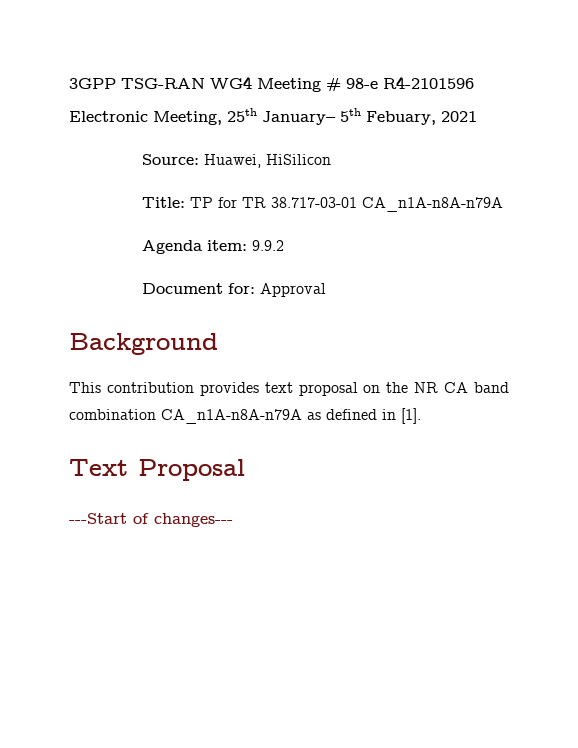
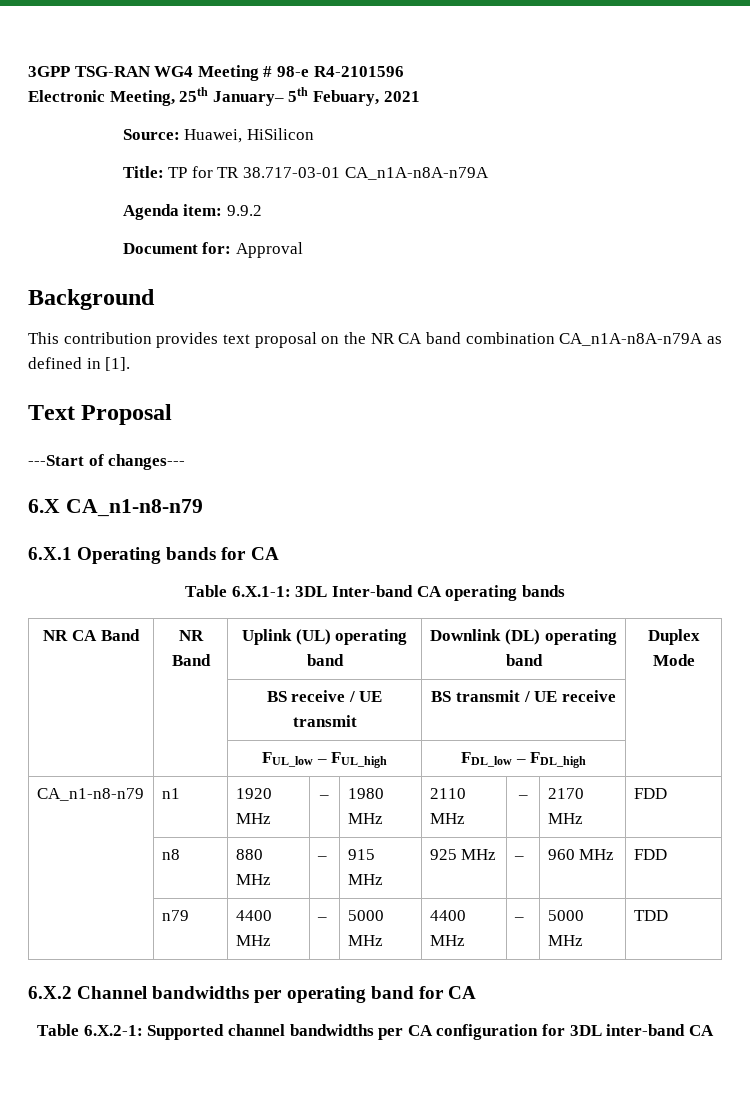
+ 6.X CA_n1-n8-n79
+ 6.X.1 Operating bands for CA
+ Table 6.X.1-1: 3DL Inter-band CA operating bands
+ NR CA Band | NR Band | Uplink (UL) operating band | Downlink (DL) operating band | Duplex Mode
+ | | BS receive / UE transmit | BS transmit / UE receive |
+ | | FUL_low – FUL_high | FDL_low – FDL_high |
+ CA_n1-n8-n79 | n1 | 1920 MHz | – | 1980 MHz | 2110 MHz | – | 2170 MHz | FDD
+ | n8 | 880 MHz | – | 915 MHz | 925 MHz | – | 960 MHz | FDD
+ | n79 | 4400 MHz | – | 5000 MHz | 4400 MHz | – | 5000 MHz | TDD
+ 6.X.2 Channel bandwidths per operating band for CA
+ Table 6.X.2-1: Supported channel bandwidths per CA configuration for 3DL inter-band CA

